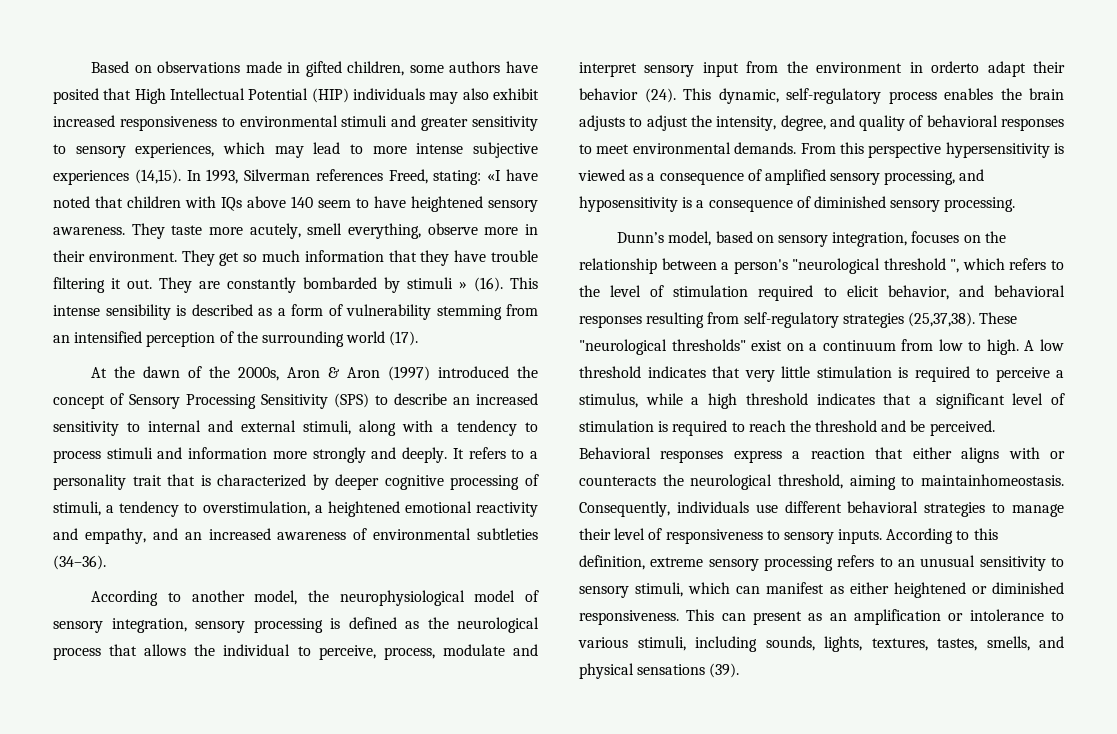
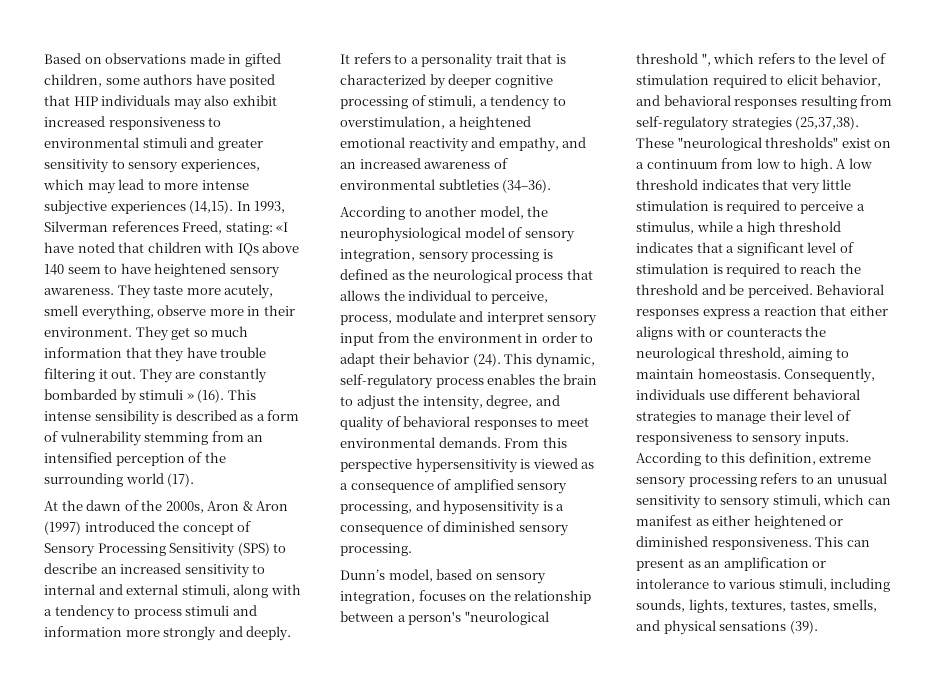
- Based on observations made in gifted children, some authors have posited that High Intellectual Potential (HIP) individuals may also exhibit increased responsiveness to environmental stimuli and greater sensitivity to sensory experiences, which may lead to more intense subjective experiences (14,15).
+ Based on observations made in gifted children, some authors have posited that HIP individuals may also exhibit increased responsiveness to environmental stimuli and greater sensitivity to sensory experiences, which may lead to more intense subjective experiences (14,15).
- According to another model, the neurophysiological model of sensory integration, sensory processing is defined as the neurological process that allows the individual to perceive, process, modulate and interpret sensory input from the environment in orderto adapt their behavior (24).
+ According to another model, the neurophysiological model of sensory integration, sensory processing is defined as the neurological process that allows the individual to perceive, process, modulate and interpret sensory input from the environment in order to adapt their behavior (24).
- This dynamic, self-regulatory process enables the brain adjusts to adjust the intensity, degree, and quality of behavioral responses to meet environmental demands.
+ This dynamic, self-regulatory process enables the brain to adjust the intensity, degree, and quality of behavioral responses to meet environmental demands.
- Behavioral responses express a reaction that either aligns with or counteracts the neurological threshold, aiming to maintainhomeostasis.
+ Behavioral responses express a reaction that either aligns with or counteracts the neurological threshold, aiming to maintain homeostasis.

